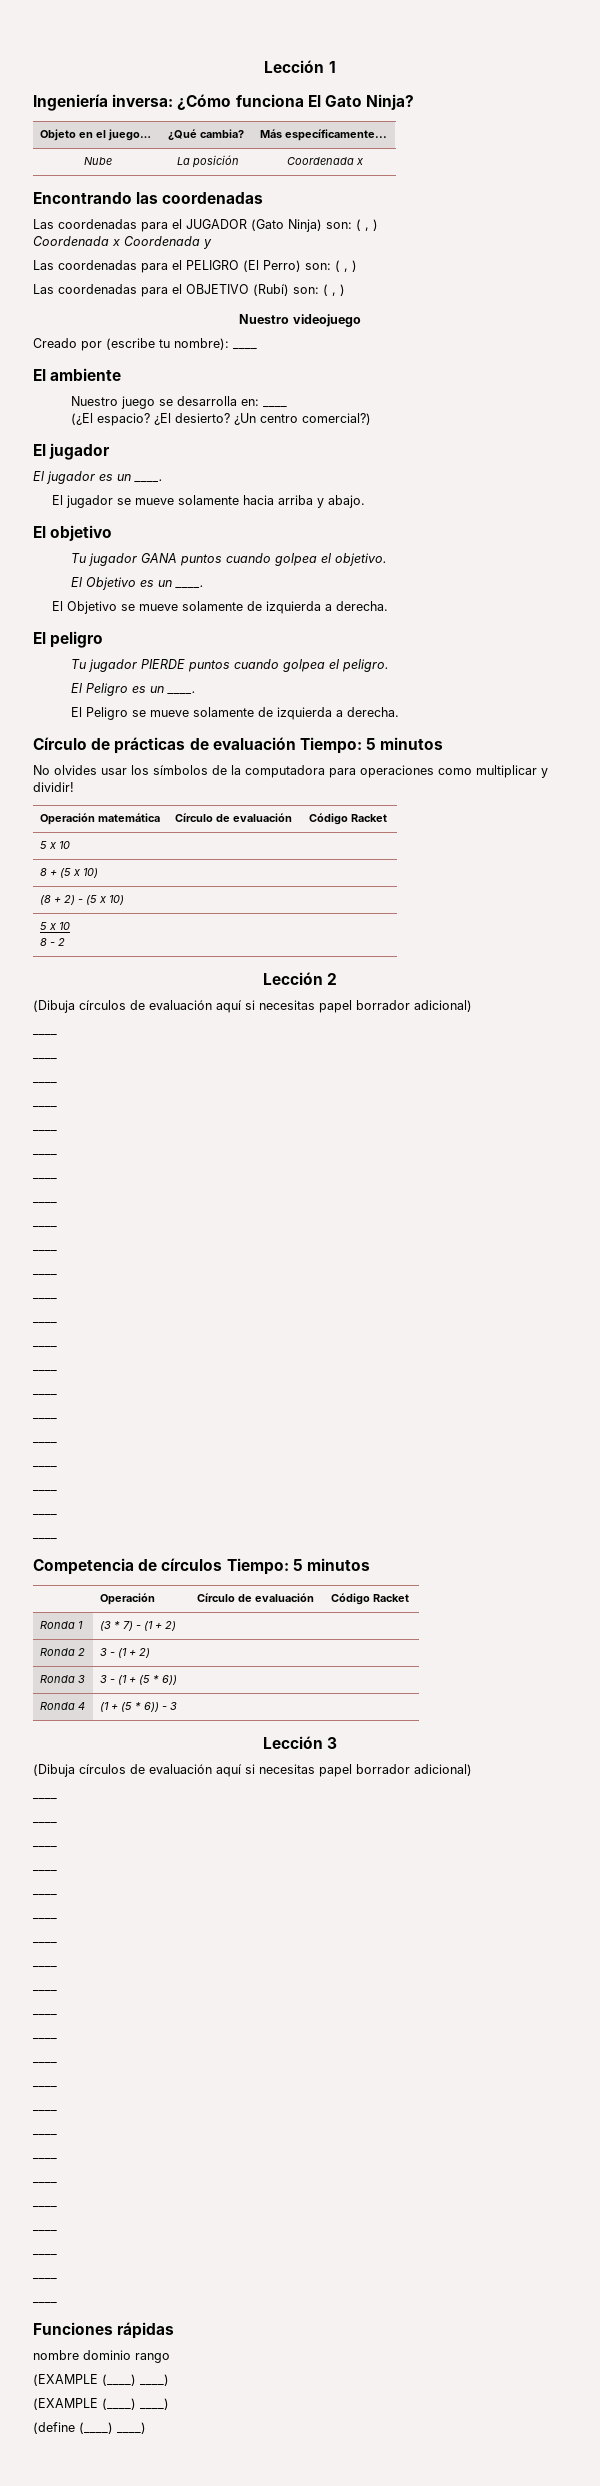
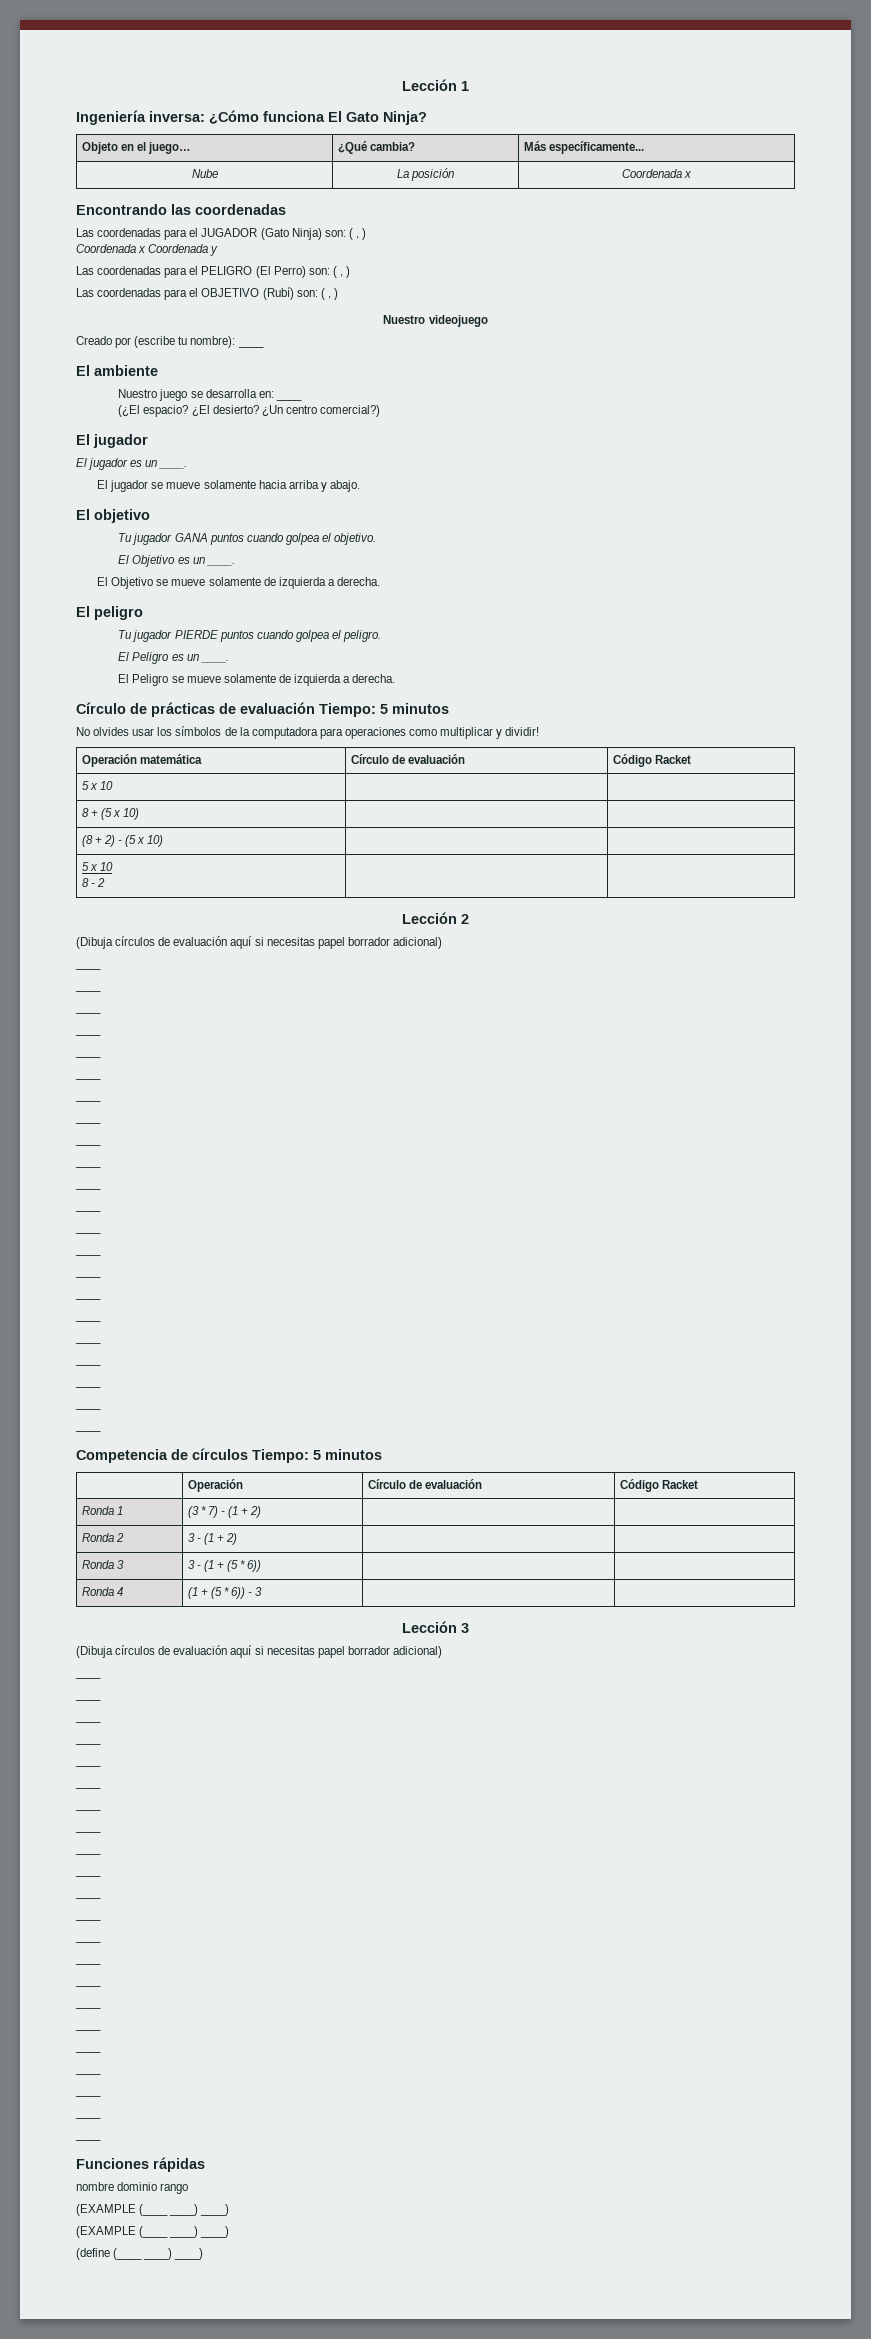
  nombre dominio rango
- (EXAMPLE (____) ____)
- (EXAMPLE (____) ____)
+ (EXAMPLE (____ ____) ____)
+ (EXAMPLE (____ ____) ____)
- (define (____) ____)
+ (define (____ ____) ____)

